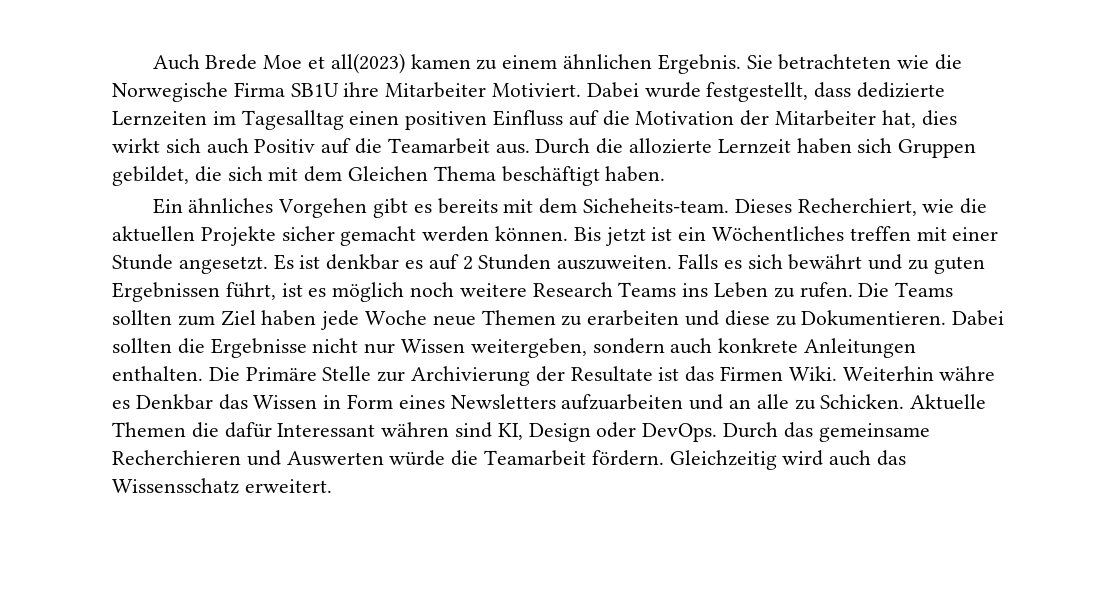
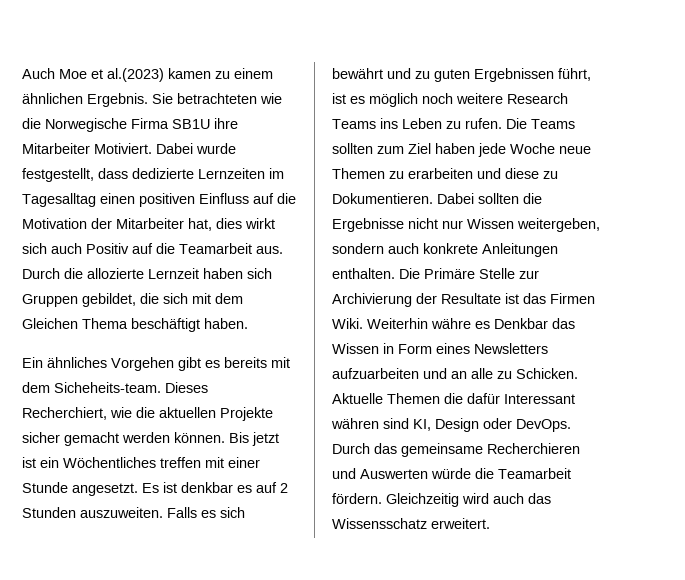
- Auch Brede Moe et all(2023) kamen zu einem ähnlichen Ergebnis.
+ Auch Moe et al.(2023) kamen zu einem ähnlichen Ergebnis.

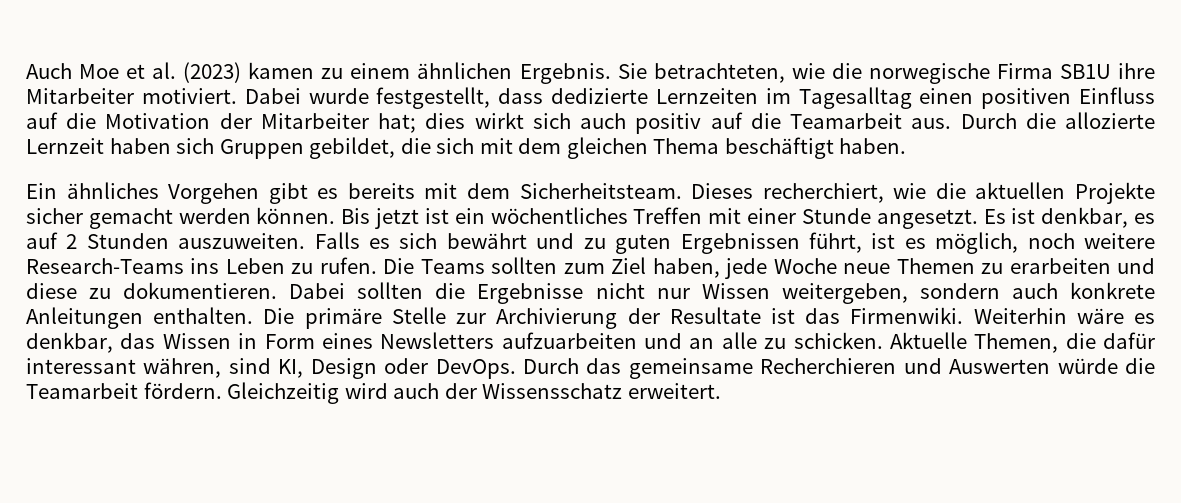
- Auch Moe et al.(2023) kamen zu einem ähnlichen Ergebnis.
+ Auch Moe et al. (2023) kamen zu einem ähnlichen Ergebnis.
- Sie betrachteten wie die Norwegische Firma SB1U ihre Mitarbeiter Motiviert.
+ Sie betrachteten, wie die norwegische Firma SB1U ihre Mitarbeiter motiviert.
- Dabei wurde festgestellt, dass dedizierte Lernzeiten im Tagesalltag einen positiven Einfluss auf die Motivation der Mitarbeiter hat, dies wirkt sich auch Positiv auf die Teamarbeit aus.
+ Dabei wurde festgestellt, dass dedizierte Lernzeiten im Tagesalltag einen positiven Einfluss auf die Motivation der Mitarbeiter hat; dies wirkt sich auch positiv auf die Teamarbeit aus.
- Durch die allozierte Lernzeit haben sich Gruppen gebildet, die sich mit dem Gleichen Thema beschäftigt haben.
+ Durch die allozierte Lernzeit haben sich Gruppen gebildet, die sich mit dem gleichen Thema beschäftigt haben.
- Ein ähnliches Vorgehen gibt es bereits mit dem Sicheheits-team. Dieses Recherchiert, wie die aktuellen Projekte sicher gemacht werden können.
+ Ein ähnliches Vorgehen gibt es bereits mit dem Sicherheitsteam. Dieses recherchiert, wie die aktuellen Projekte sicher gemacht werden können.
- Bis jetzt ist ein Wöchentliches treffen mit einer Stunde angesetzt.
+ Bis jetzt ist ein wöchentliches Treffen mit einer Stunde angesetzt.
- Es ist denkbar es auf 2 Stunden auszuweiten.
+ Es ist denkbar, es auf 2 Stunden auszuweiten.
- Falls es sich bewährt und zu guten Ergebnissen führt, ist es möglich noch weitere Research Teams ins Leben zu rufen.
+ Falls es sich bewährt und zu guten Ergebnissen führt, ist es möglich, noch weitere Research-Teams ins Leben zu rufen.
- Die Teams sollten zum Ziel haben jede Woche neue Themen zu erarbeiten und diese zu Dokumentieren.
+ Die Teams sollten zum Ziel haben, jede Woche neue Themen zu erarbeiten und diese zu dokumentieren.
- Die Primäre Stelle zur Archivierung der Resultate ist das Firmen Wiki. Weiterhin währe es Denkbar das Wissen in Form eines Newsletters aufzuarbeiten und an alle zu Schicken. Aktuelle Themen die dafür Interessant währen sind KI, Design oder DevOps.
+ Die primäre Stelle zur Archivierung der Resultate ist das Firmenwiki. Weiterhin wäre es denkbar, das Wissen in Form eines Newsletters aufzuarbeiten und an alle zu schicken. Aktuelle Themen, die dafür interessant währen, sind KI, Design oder DevOps.
- Gleichzeitig wird auch das Wissensschatz erweitert.
+ Gleichzeitig wird auch der Wissensschatz erweitert.

